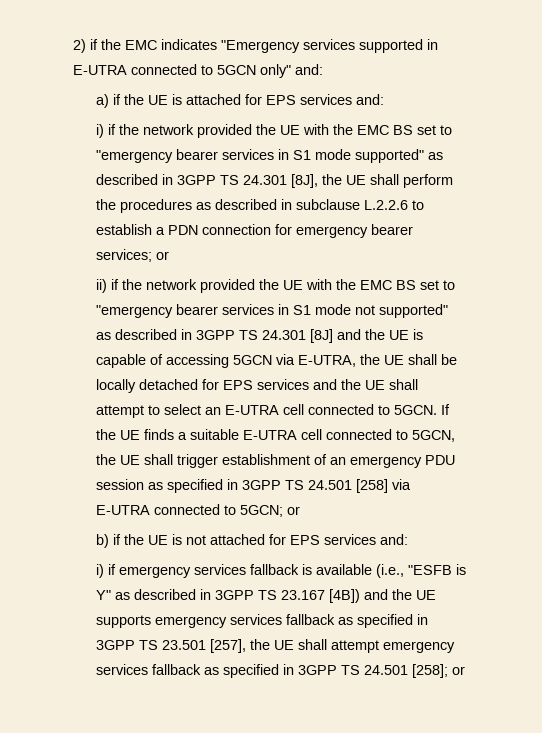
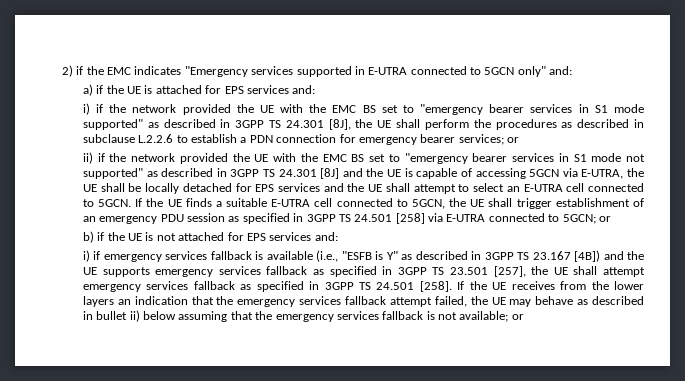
- i) if emergency services fallback is available (i.e., "ESFB is Y" as described in 3GPP TS 23.167 [4B]) and the UE supports emergency services fallback as specified in 3GPP TS 23.501 [257], the UE shall attempt emergency services fallback as specified in 3GPP TS 24.501 [258]; or
+ i) if emergency services fallback is available (i.e., "ESFB is Y" as described in 3GPP TS 23.167 [4B]) and the UE supports emergency services fallback as specified in 3GPP TS 23.501 [257], the UE shall attempt emergency services fallback as specified in 3GPP TS 24.501 [258]. If the UE receives from the lower layers an indication that the emergency services fallback attempt failed, the UE may behave as described in bullet ii) below assuming that the emergency services fallback is not available; or

